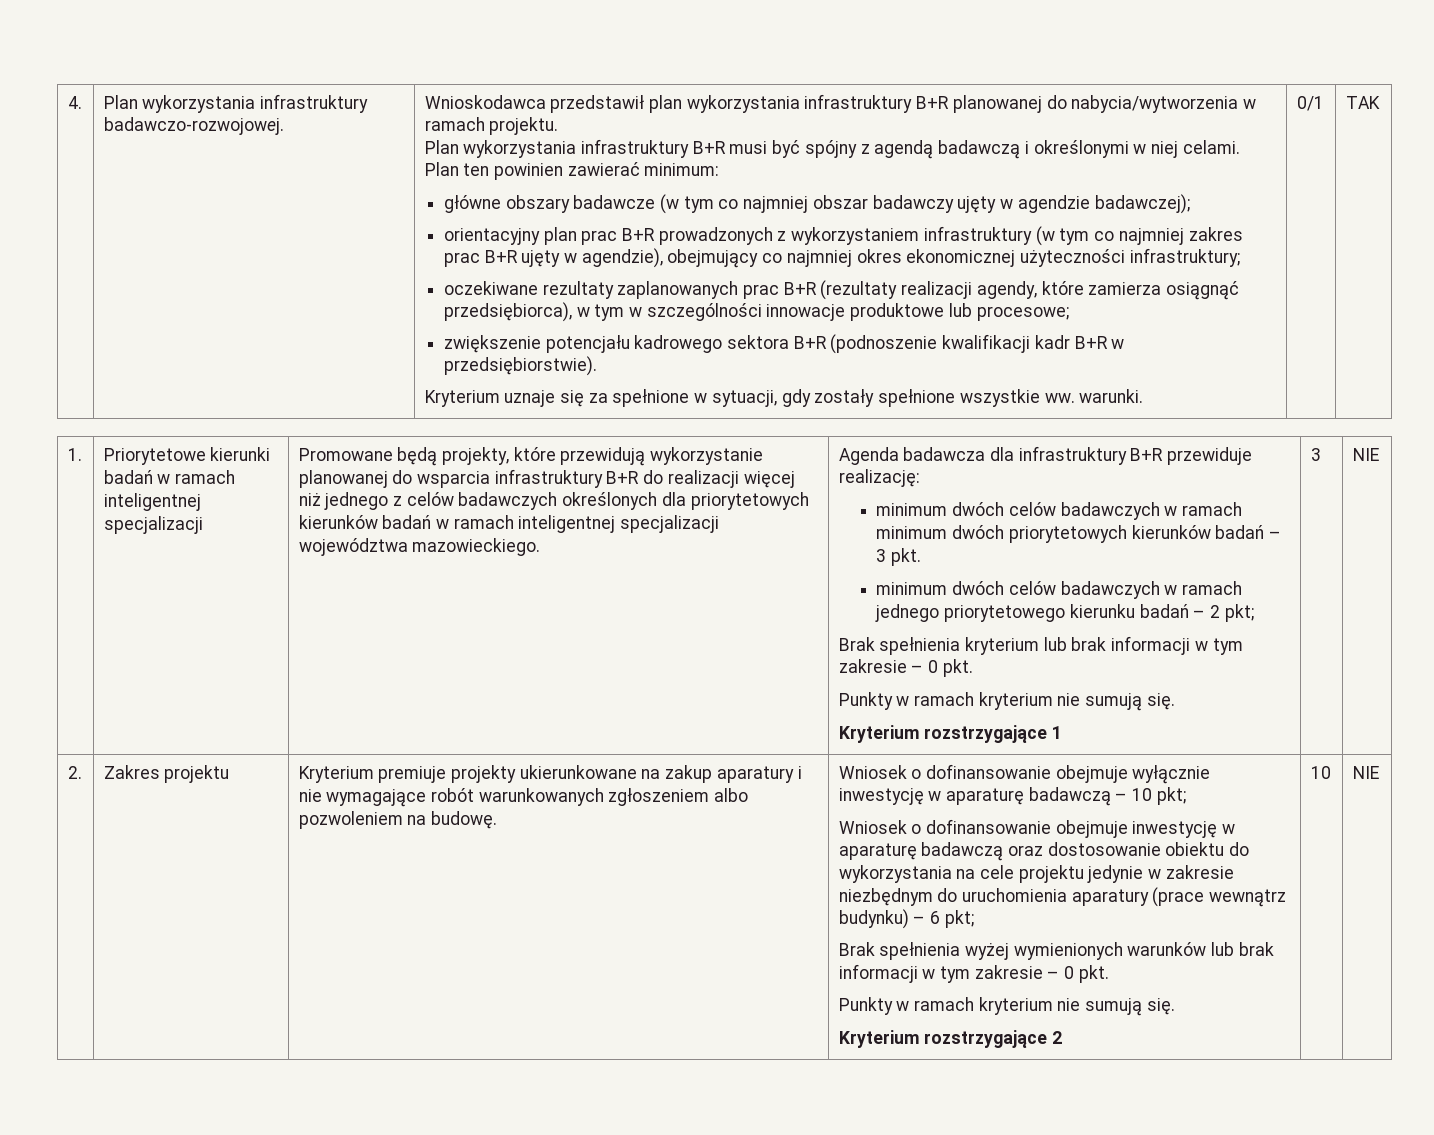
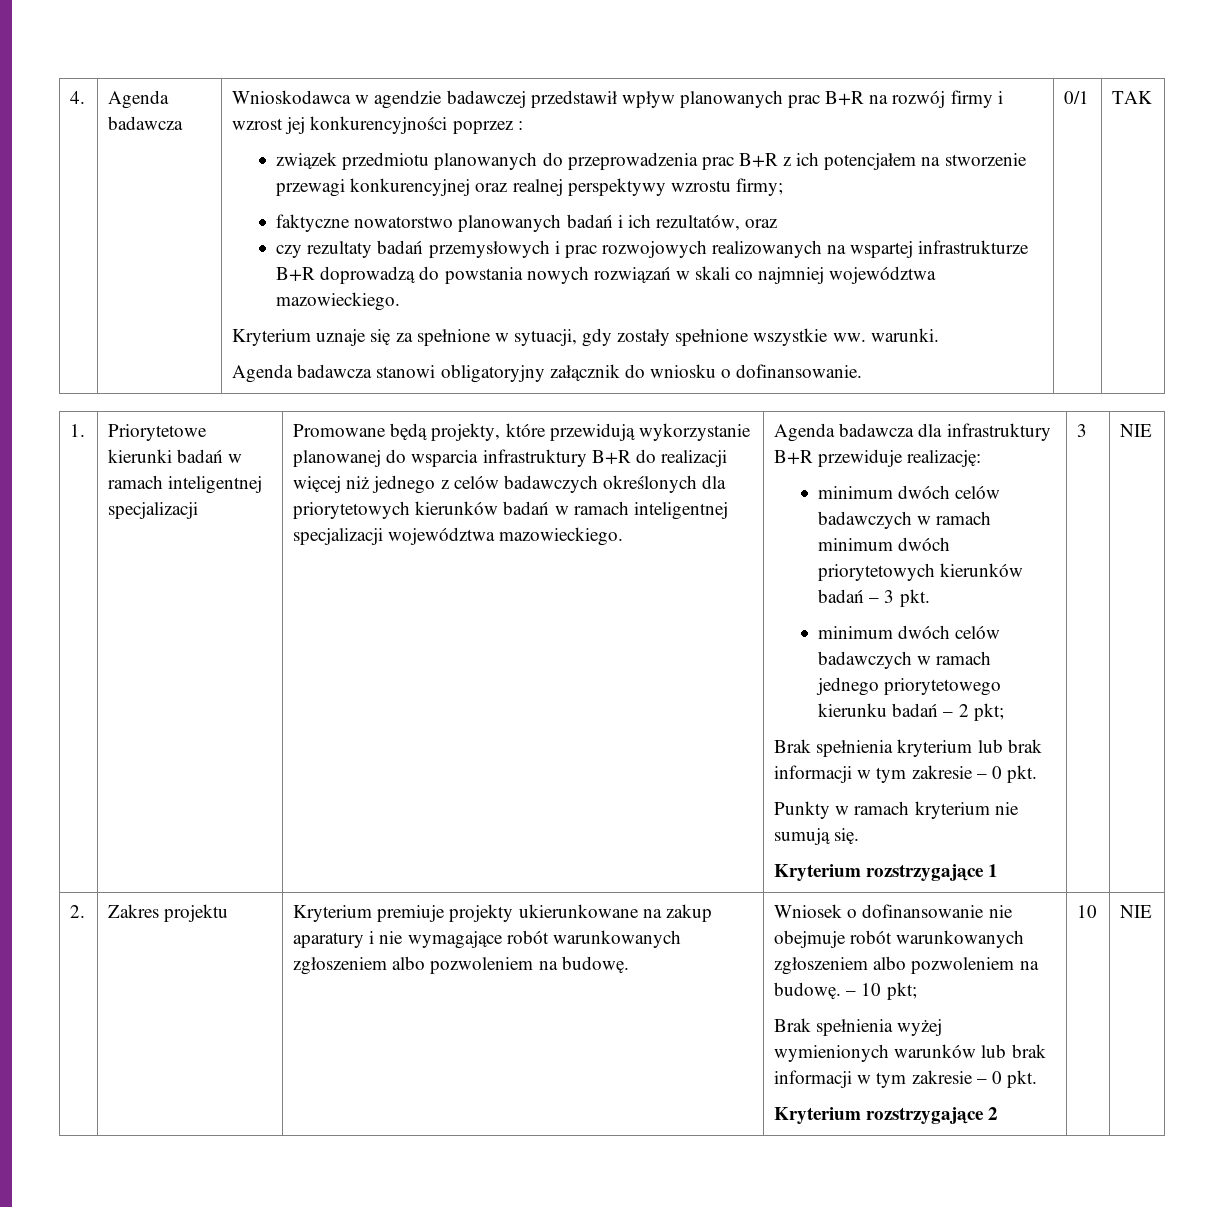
- Plan wykorzystania infrastruktury badawczo-rozwojowej. | Wnioskodawca przedstawił plan wykorzystania infrastruktury B+R planowanej do nabycia/wytworzenia w ramach projektu.
- Plan wykorzystania infrastruktury B+R musi być spójny z agendą badawczą i określonymi w niej celami. Plan ten powinien zawierać minimum:
- główne obszary badawcze (w tym co najmniej obszar badawczy ujęty w agendzie badawczej);
- orientacyjny plan prac B+R prowadzonych z wykorzystaniem infrastruktury (w tym co najmniej zakres prac B+R ujęty w agendzie), obejmujący co najmniej okres ekonomicznej użyteczności infrastruktury;
- oczekiwane rezultaty zaplanowanych prac B+R (rezultaty realizacji agendy, które zamierza osiągnąć przedsiębiorca), w tym w szczególności innowacje produktowe lub procesowe;
- zwiększenie potencjału kadrowego sektora B+R (podnoszenie kwalifikacji kadr B+R w przedsiębiorstwie).
+ Agenda badawcza | Wnioskodawca w agendzie badawczej przedstawił wpływ planowanych prac B+R na rozwój firmy i wzrost jej konkurencyjności poprzez :
+ związek przedmiotu planowanych do przeprowadzenia prac B+R z ich potencjałem na stworzenie przewagi konkurencyjnej oraz realnej perspektywy wzrostu firmy;
+ faktyczne nowatorstwo planowanych badań i ich rezultatów, oraz
+ czy rezultaty badań przemysłowych i prac rozwojowych realizowanych na wspartej infrastrukturze B+R doprowadzą do powstania nowych rozwiązań w skali co najmniej województwa mazowieckiego.
+ Agenda badawcza stanowi obligatoryjny załącznik do wniosku o dofinansowanie.
- Wniosek o dofinansowanie obejmuje wyłącznie inwestycję w aparaturę badawczą – 10 pkt;
- Wniosek o dofinansowanie obejmuje inwestycję w aparaturę badawczą oraz dostosowanie obiektu do wykorzystania na cele projektu jedynie w zakresie niezbędnym do uruchomienia aparatury (prace wewnątrz budynku) – 6 pkt;
+ Wniosek o dofinansowanie nie obejmuje robót warunkowanych zgłoszeniem albo pozwoleniem na budowę. – 10 pkt;
  Brak spełnienia wyżej wymienionych warunków lub brak informacji w tym zakresie – 0 pkt.
- Punkty w ramach kryterium nie sumują się.

